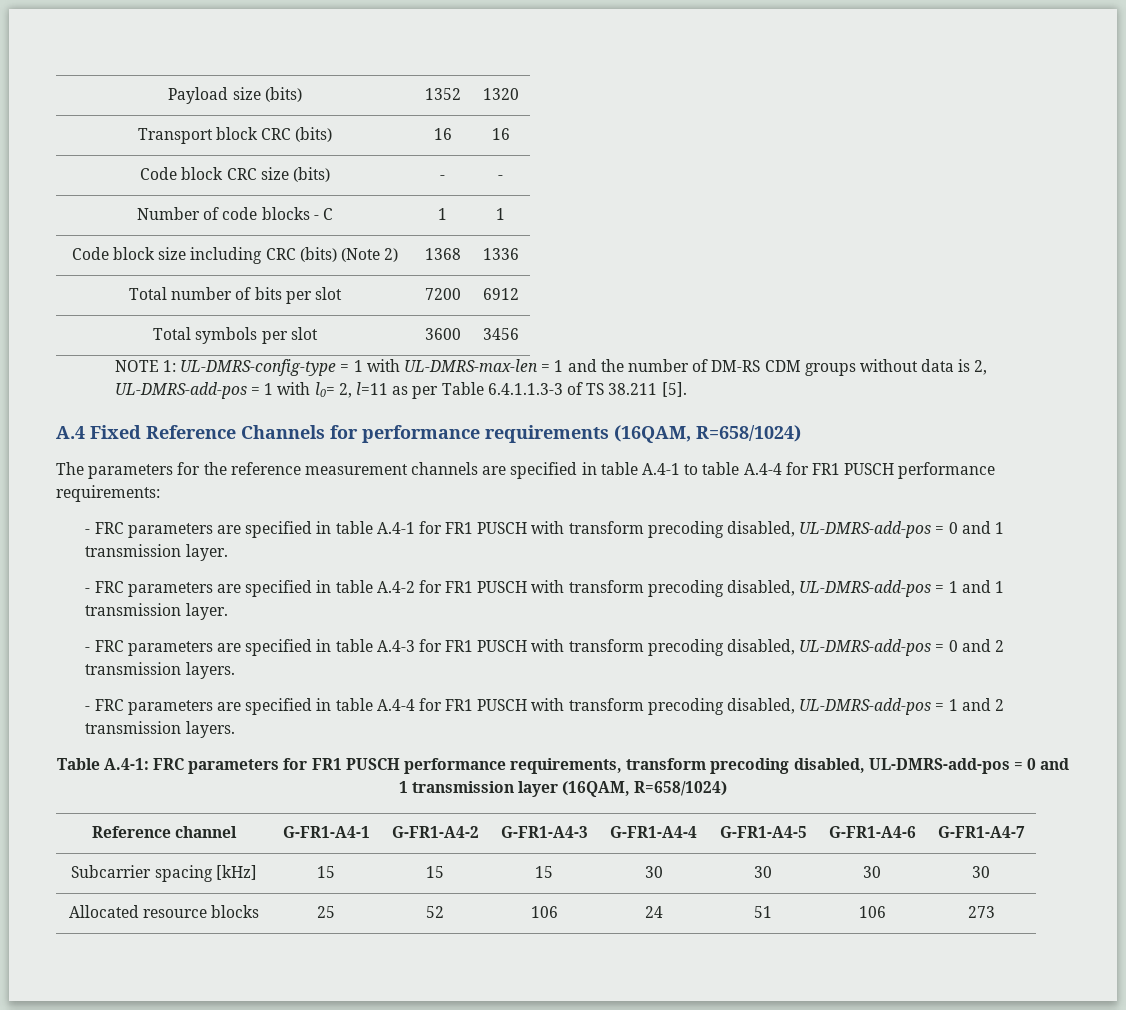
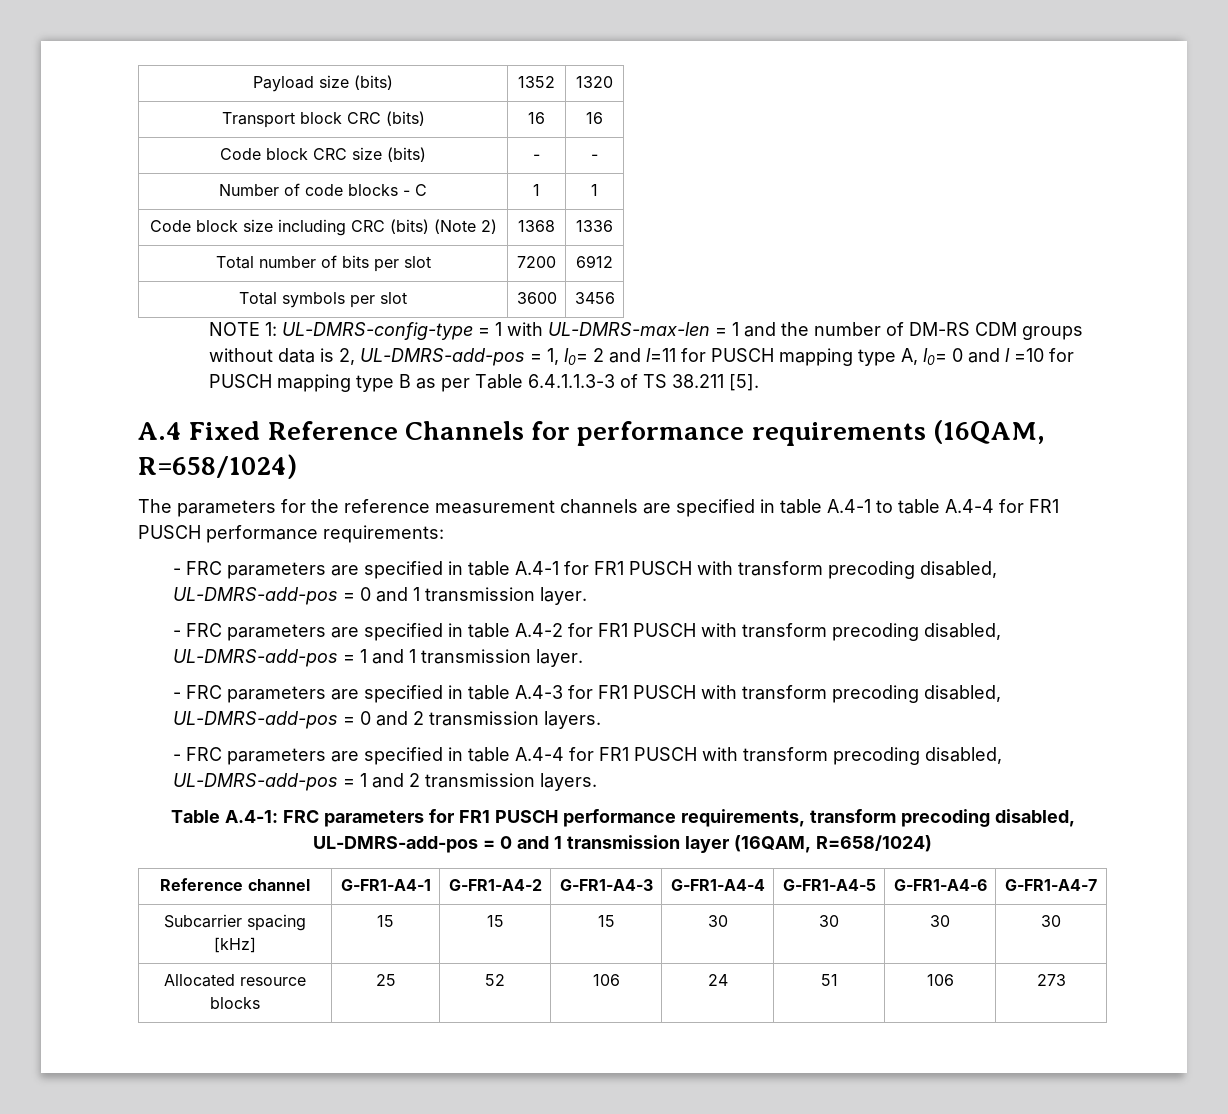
- NOTE 1: UL-DMRS-config-type = 1 with UL-DMRS-max-len = 1 and the number of DM-RS CDM groups without data is 2, UL-DMRS-add-pos = 1 with l0= 2, l=11 as per Table 6.4.1.1.3-3 of TS 38.211 [5].
+ NOTE 1: UL-DMRS-config-type = 1 with UL-DMRS-max-len = 1 and the number of DM-RS CDM groups without data is 2, UL-DMRS-add-pos = 1, l0= 2 and l=11 for PUSCH mapping type A, l0= 0 and l =10 for PUSCH mapping type B as per Table 6.4.1.1.3-3 of TS 38.211 [5].

